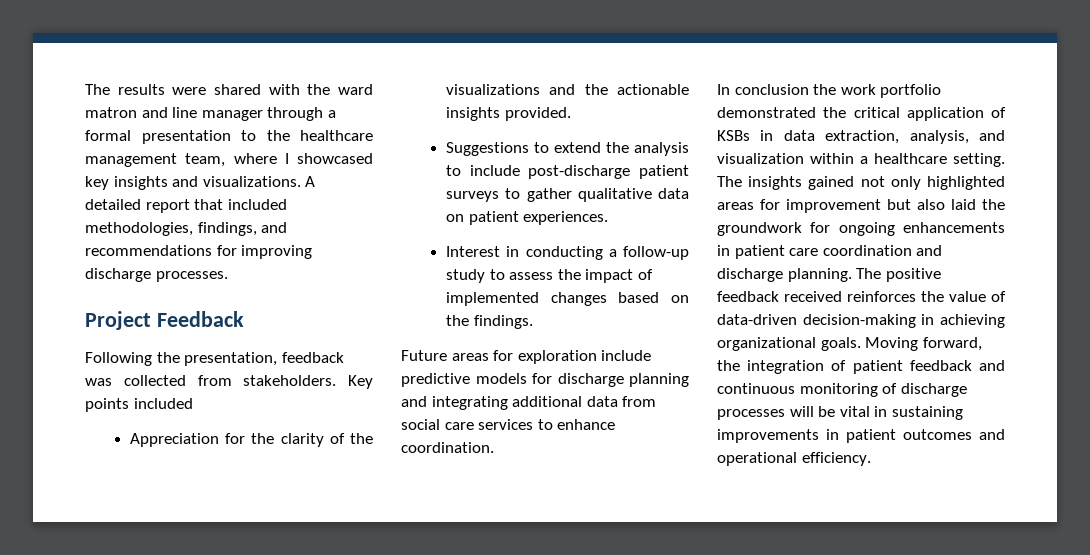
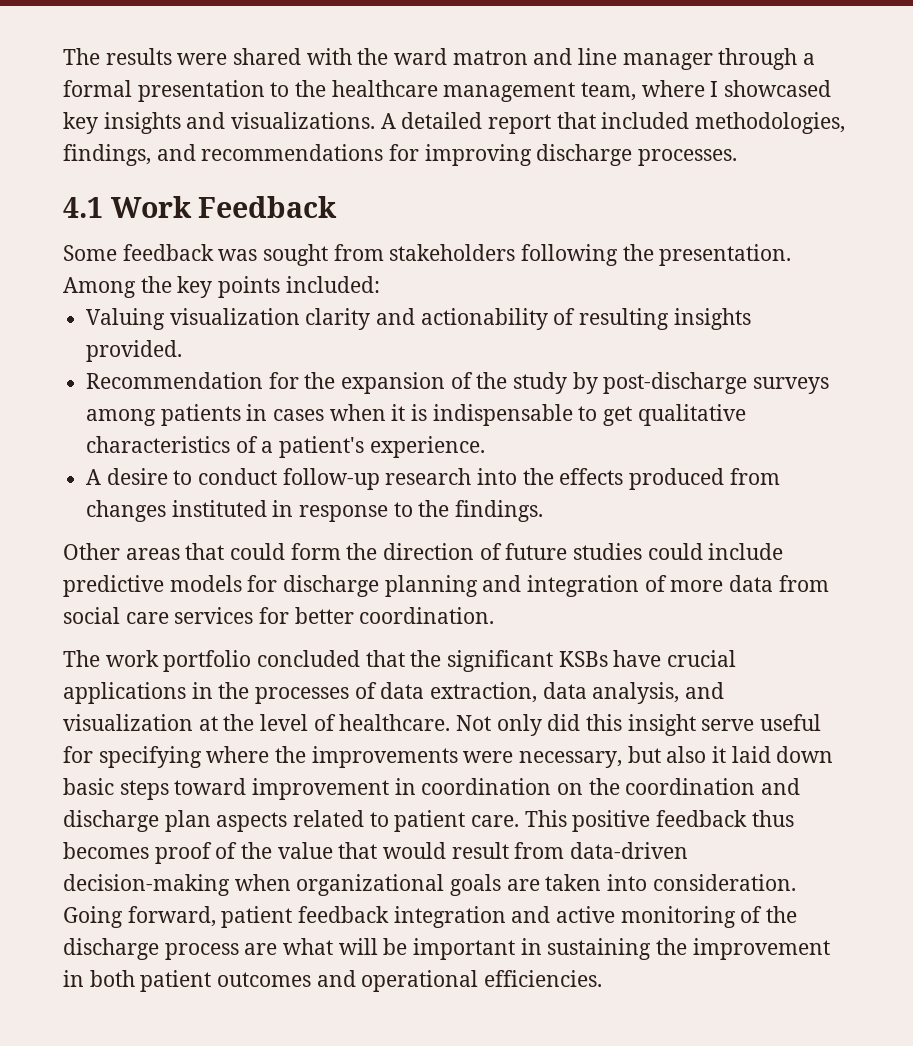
- Project Feedback
+ 4.1 Work Feedback
- Following the presentation, feedback was collected from stakeholders. Key points included
- Appreciation for the clarity of the visualizations and the actionable insights provided.
- Suggestions to extend the analysis to include post-discharge patient surveys to gather qualitative data on patient experiences.
- Interest in conducting a follow-up study to assess the impact of implemented changes based on the findings.
- Future areas for exploration include predictive models for discharge planning and integrating additional data from social care services to enhance coordination.
+ Some feedback was sought from stakeholders following the presentation. Among the key points included:
+ Valuing visualization clarity and actionability of resulting insights provided.
+ Recommendation for the expansion of the study by post-discharge surveys among patients in cases when it is indispensable to get qualitative characteristics of a patient's experience.
+ A desire to conduct follow-up research into the effects produced from changes instituted in response to the findings.
+ Other areas that could form the direction of future studies could include predictive models for discharge planning and integration of more data from social care services for better coordination.
- In conclusion the work portfolio demonstrated the critical application of KSBs in data extraction, analysis, and visualization within a healthcare setting. The insights gained not only highlighted areas for improvement but also laid the groundwork for ongoing enhancements in patient care coordination and discharge planning. The positive feedback received reinforces the value of data-driven decision-making in achieving organizational goals. Moving forward, the integration of patient feedback and continuous monitoring of discharge processes will be vital in sustaining improvements in patient outcomes and operational efficiency.
+ The work portfolio concluded that the significant KSBs have crucial applications in the processes of data extraction, data analysis, and visualization at the level of healthcare. Not only did this insight serve useful for specifying where the improvements were necessary, but also it laid down basic steps toward improvement in coordination on the coordination and discharge plan aspects related to patient care. This positive feedback thus becomes proof of the value that would result from data-driven decision-making when organizational goals are taken into consideration. Going forward, patient feedback integration and active monitoring of the discharge process are what will be important in sustaining the improvement in both patient outcomes and operational efficiencies.

